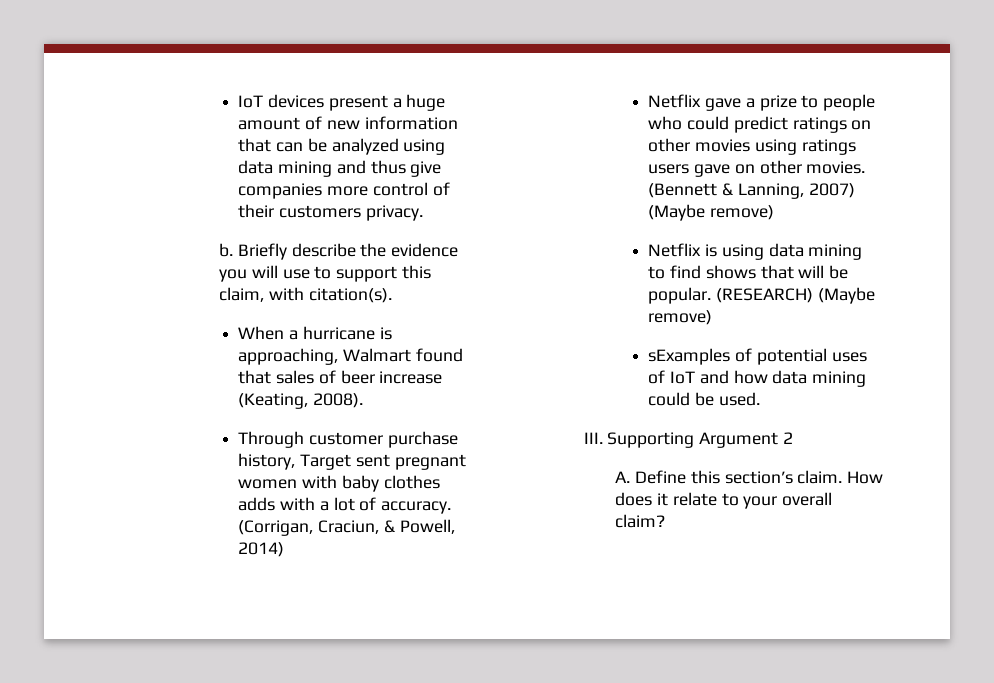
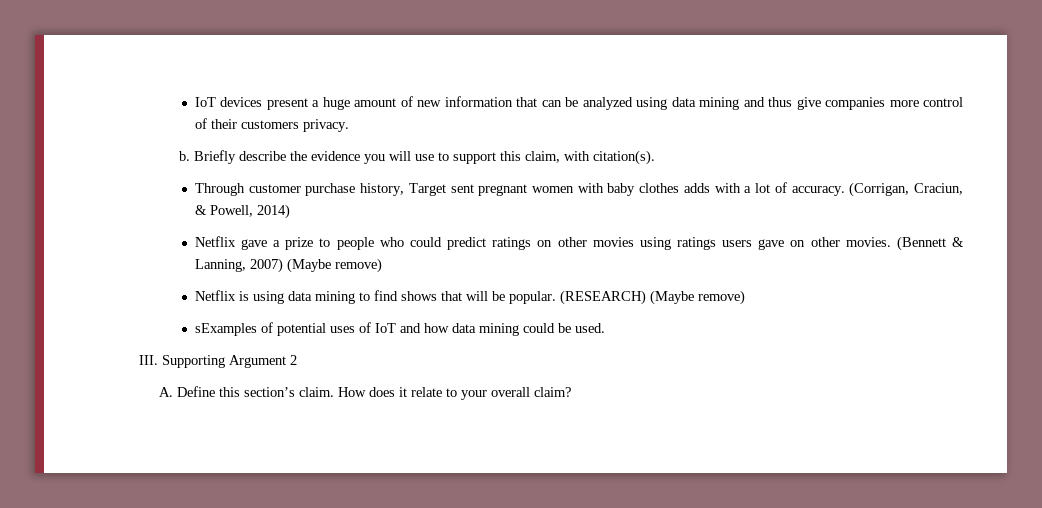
- When a hurricane is approaching, Walmart found that sales of beer increase (Keating, 2008).

